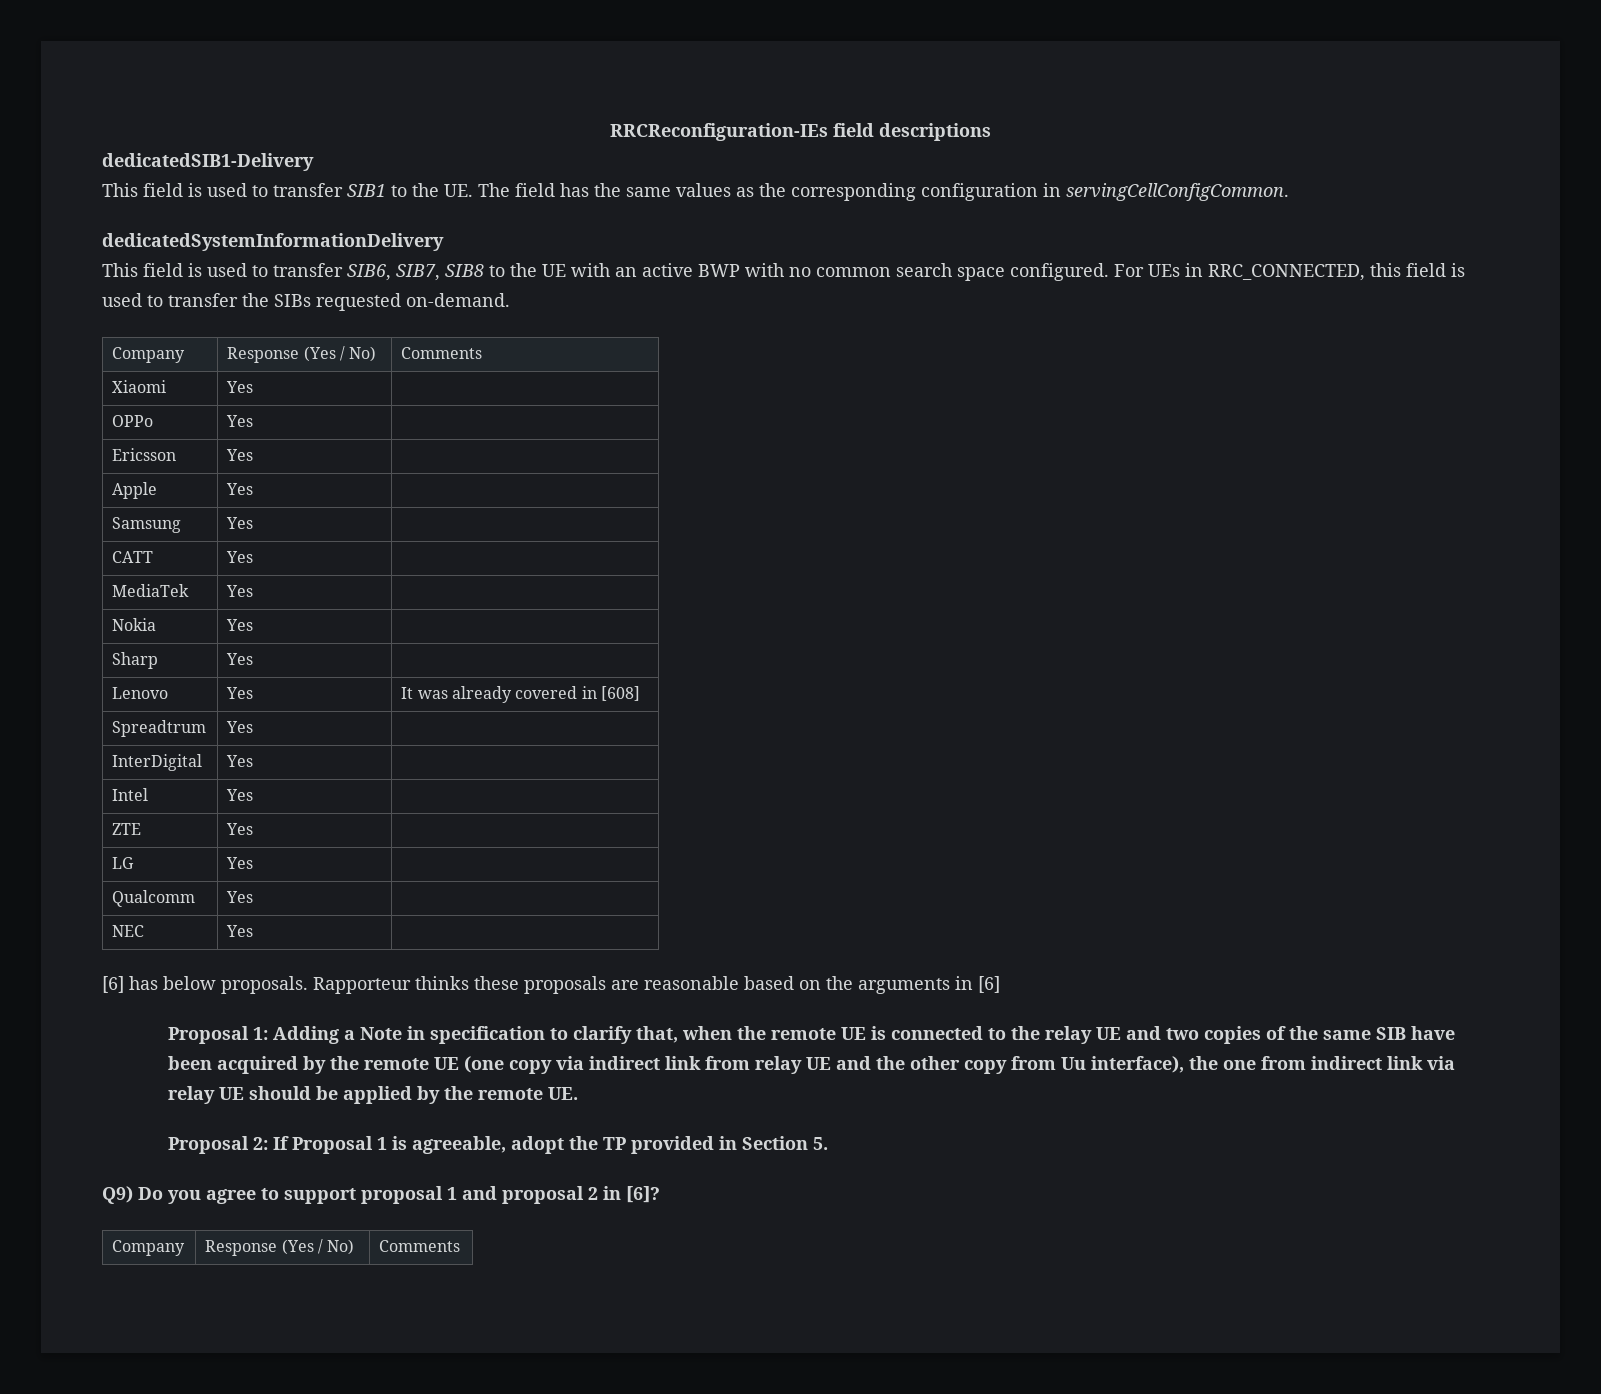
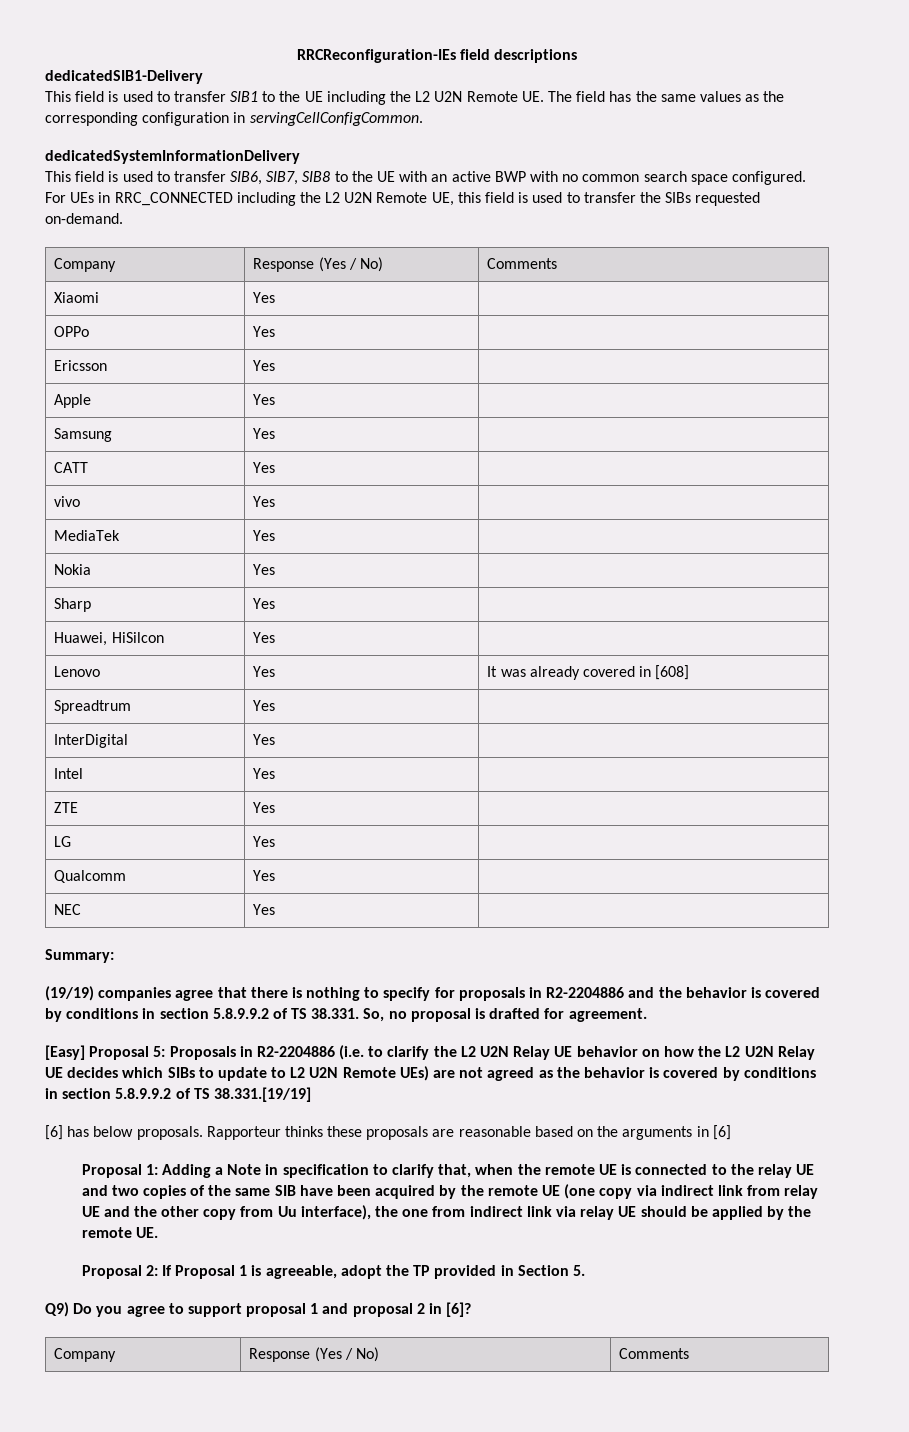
- This field is used to transfer SIB1 to the UE. The field has the same values as the corresponding configuration in servingCellConfigCommon.
+ This field is used to transfer SIB1 to the UE including the L2 U2N Remote UE. The field has the same values as the corresponding configuration in servingCellConfigCommon.
- For UEs in RRC_CONNECTED, this field is used to transfer the SIBs requested on-demand.
+ For UEs in RRC_CONNECTED including the L2 U2N Remote UE, this field is used to transfer the SIBs requested on-demand.
+ vivo | Yes |
+ Huawei, HiSilcon | Yes |
+ Summary:
+ (19/19) companies agree that there is nothing to specify for proposals in R2-2204886 and the behavior is covered by conditions in section 5.8.9.9.2 of TS 38.331. So, no proposal is drafted for agreement.
+ [Easy] Proposal 5: Proposals in R2-2204886 (i.e. to clarify the L2 U2N Relay UE behavior on how the L2 U2N Relay UE decides which SIBs to update to L2 U2N Remote UEs) are not agreed as the behavior is covered by conditions in section 5.8.9.9.2 of TS 38.331.[19/19]

